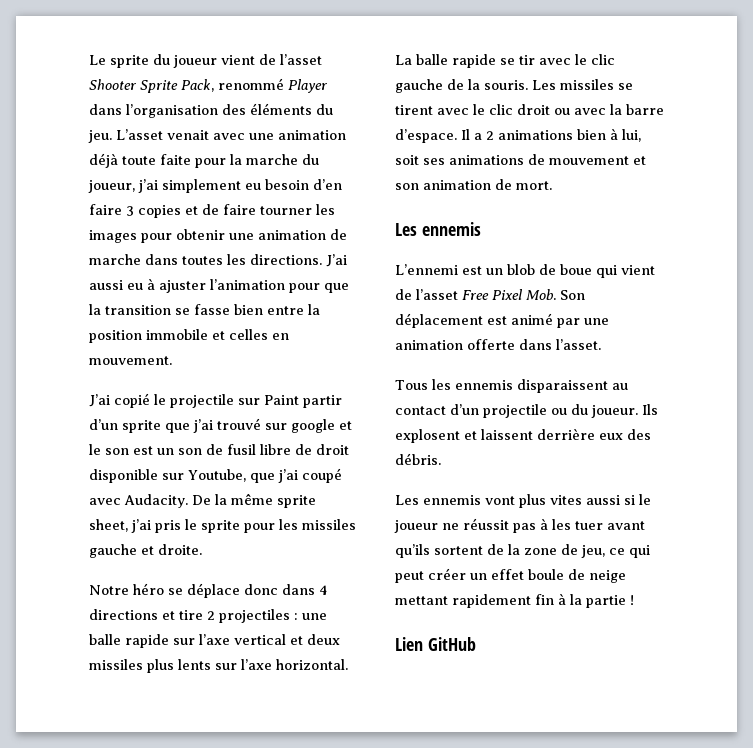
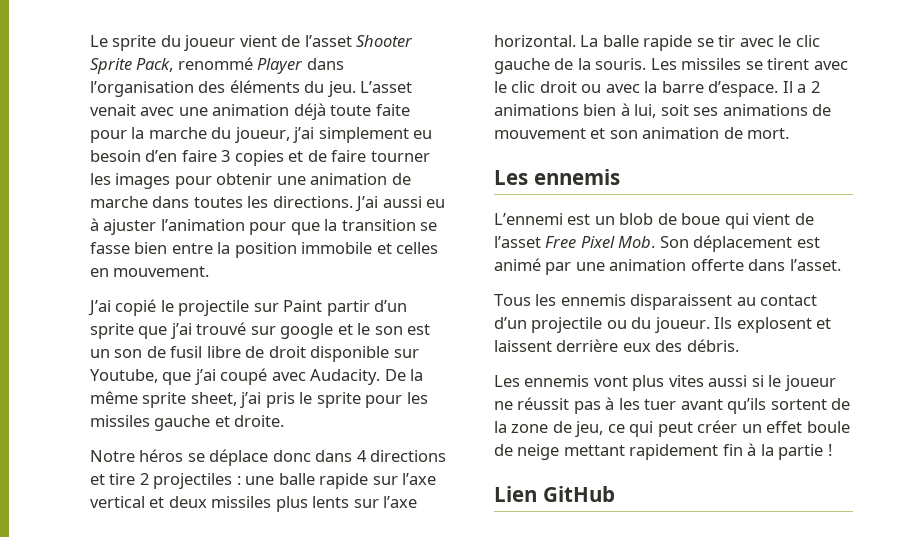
- Notre héro se déplace donc dans 4 directions et tire 2 projectiles : une balle rapide sur l’axe vertical et deux missiles plus lents sur l’axe horizontal.
+ Notre héros se déplace donc dans 4 directions et tire 2 projectiles : une balle rapide sur l’axe vertical et deux missiles plus lents sur l’axe horizontal.

